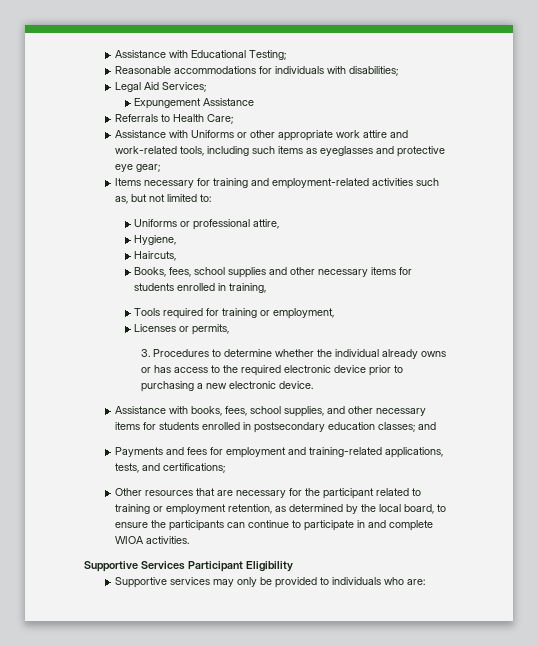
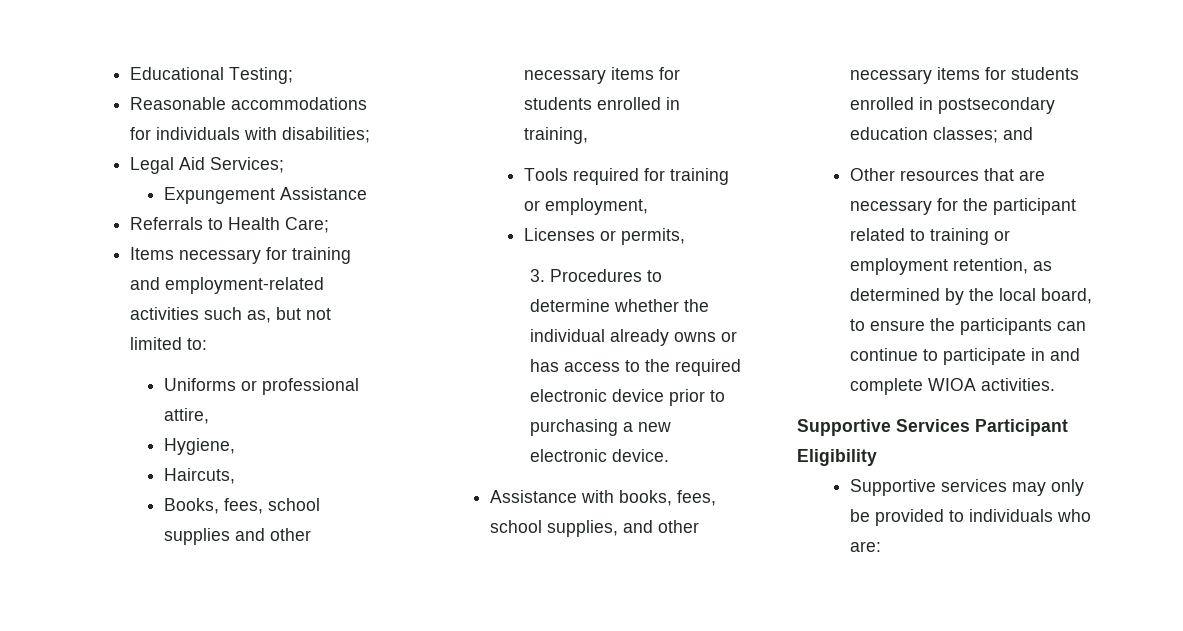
- Assistance with Educational Testing;
+ Educational Testing;
- Assistance with Uniforms or other appropriate work attire and work-related tools, including such items as eyeglasses and protective eye gear;
- Payments and fees for employment and training-related applications, tests, and certifications;

